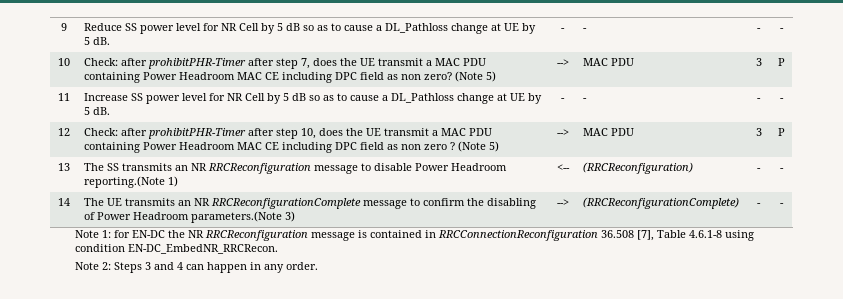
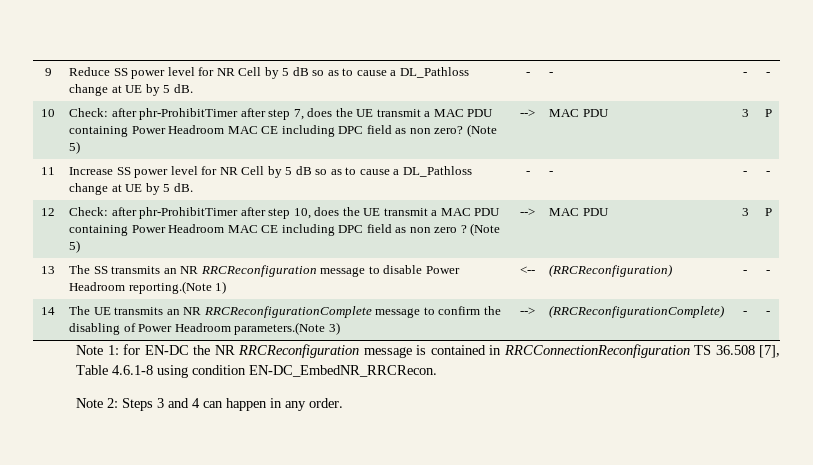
- 10 | Check: after prohibitPHR-Timer after step 7, does the UE transmit a MAC PDU containing Power Headroom MAC CE including DPC field as non zero? (Note 5) | --> | MAC PDU | 3 | P
+ 10 | Check: after phr-ProhibitTimer after step 7, does the UE transmit a MAC PDU containing Power Headroom MAC CE including DPC field as non zero? (Note 5) | --> | MAC PDU | 3 | P
- 12 | Check: after prohibitPHR-Timer after step 10, does the UE transmit a MAC PDU containing Power Headroom MAC CE including DPC field as non zero ? (Note 5) | --> | MAC PDU | 3 | P
+ 12 | Check: after phr-ProhibitTimer after step 10, does the UE transmit a MAC PDU containing Power Headroom MAC CE including DPC field as non zero ? (Note 5) | --> | MAC PDU | 3 | P
- Note 1: for EN-DC the NR RRCReconfiguration message is contained in RRCConnectionReconfiguration 36.508 [7], Table 4.6.1-8 using condition EN-DC_EmbedNR_RRCRecon.
+ Note 1: for EN-DC the NR RRCReconfiguration message is contained in RRCConnectionReconfiguration TS 36.508 [7], Table 4.6.1-8 using condition EN-DC_EmbedNR_RRCRecon.

